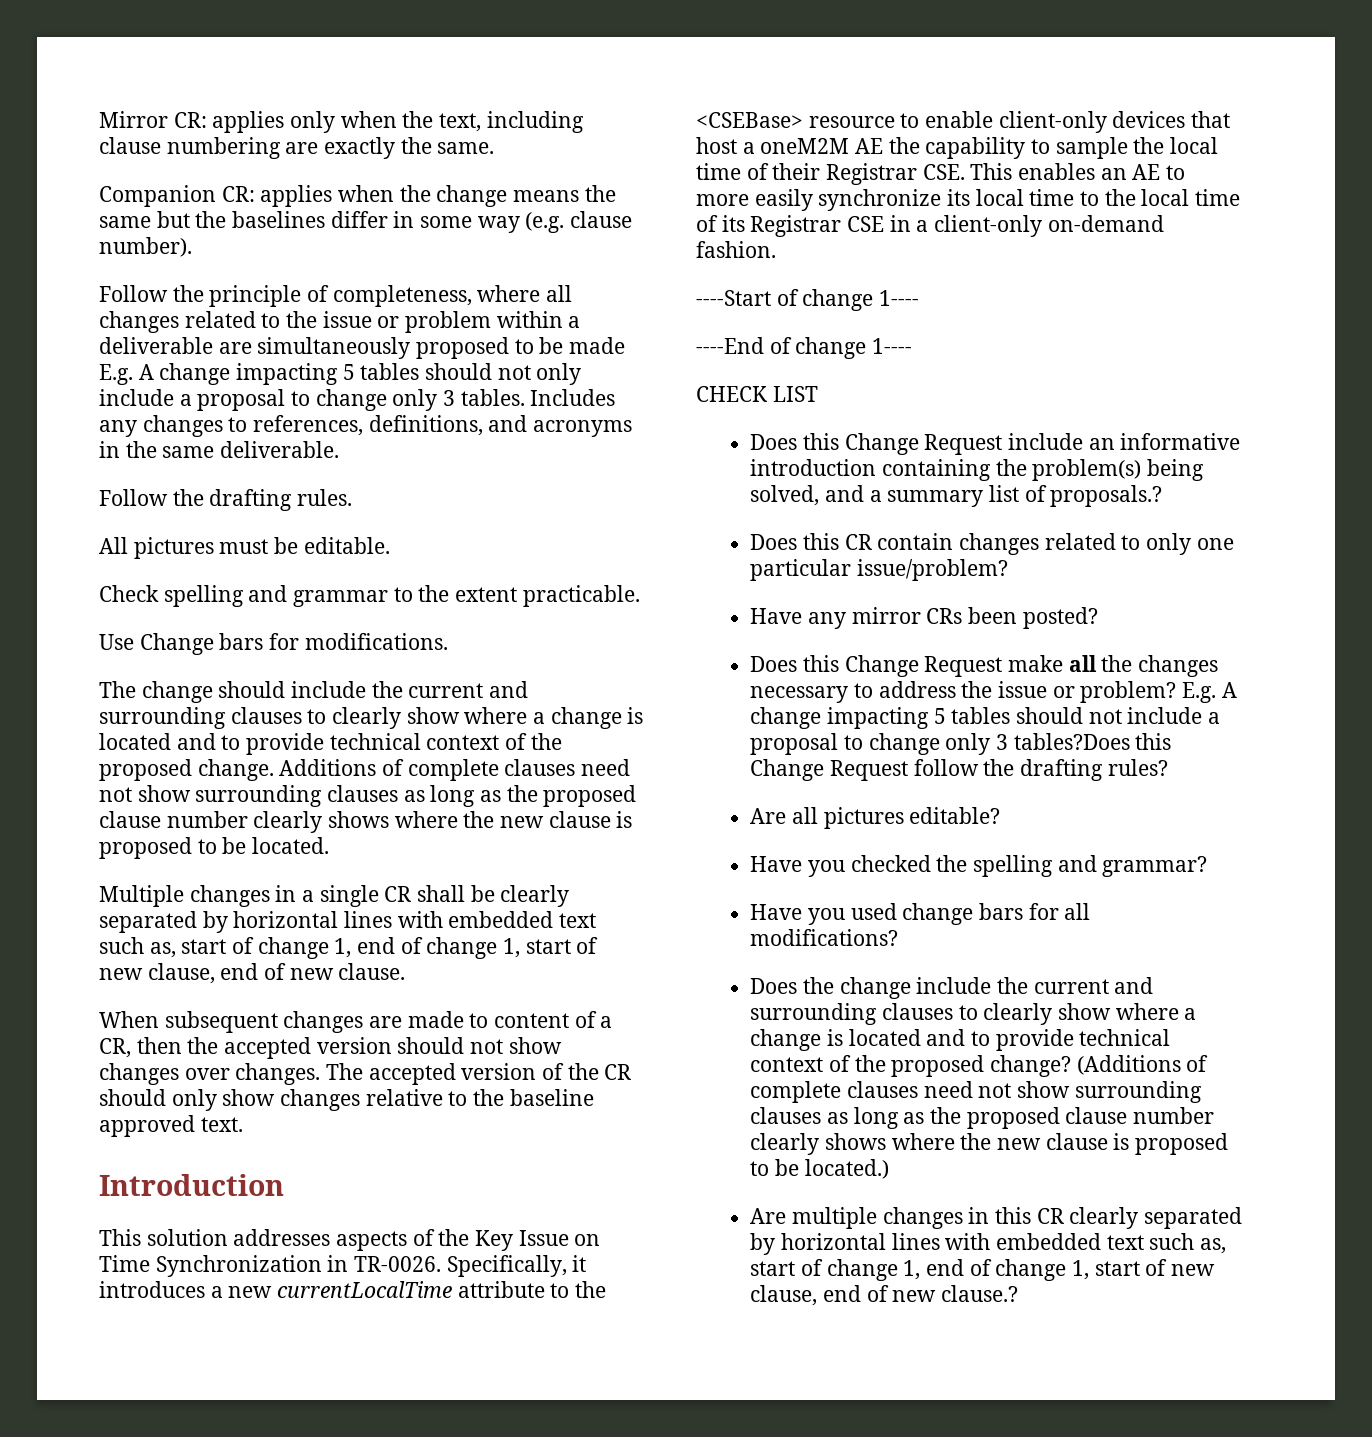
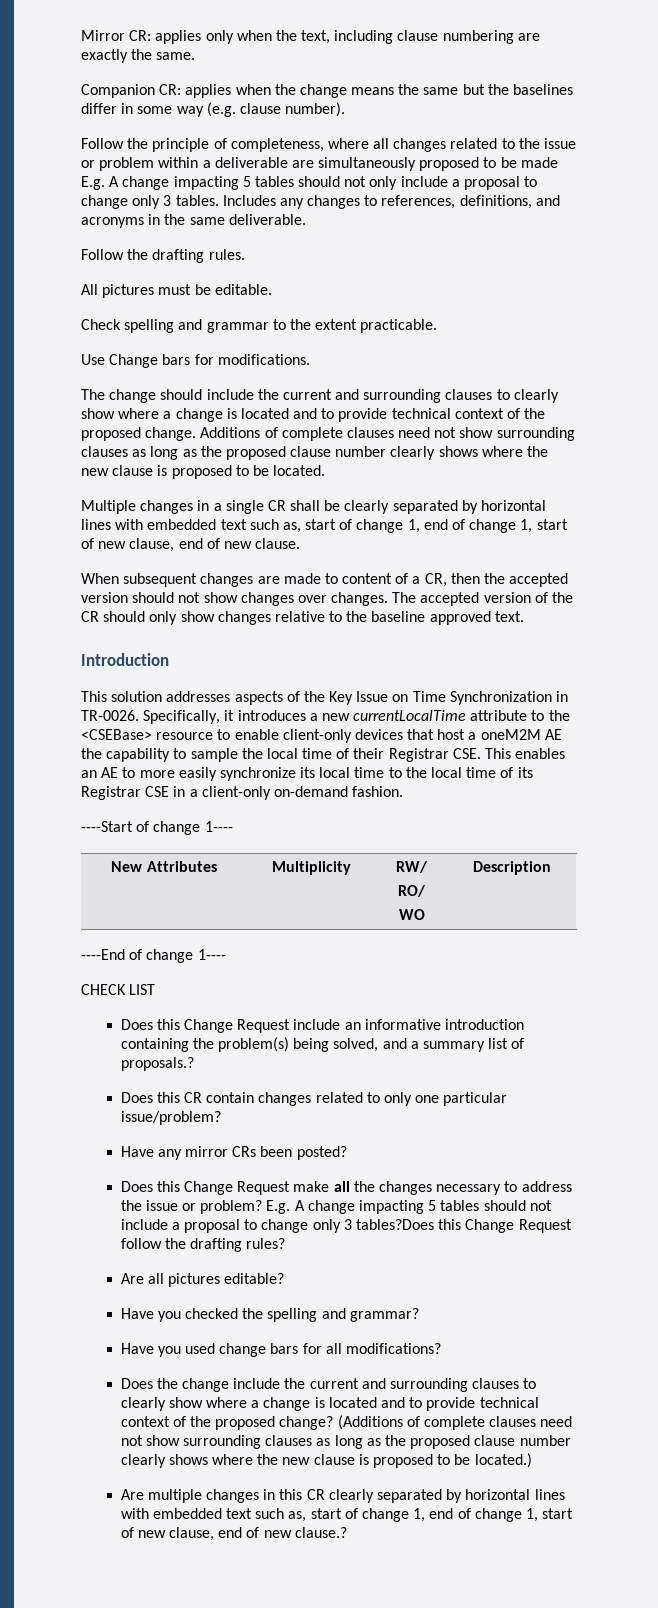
+ New Attributes | Multiplicity | RW/
+ RO/
+ WO | Description

